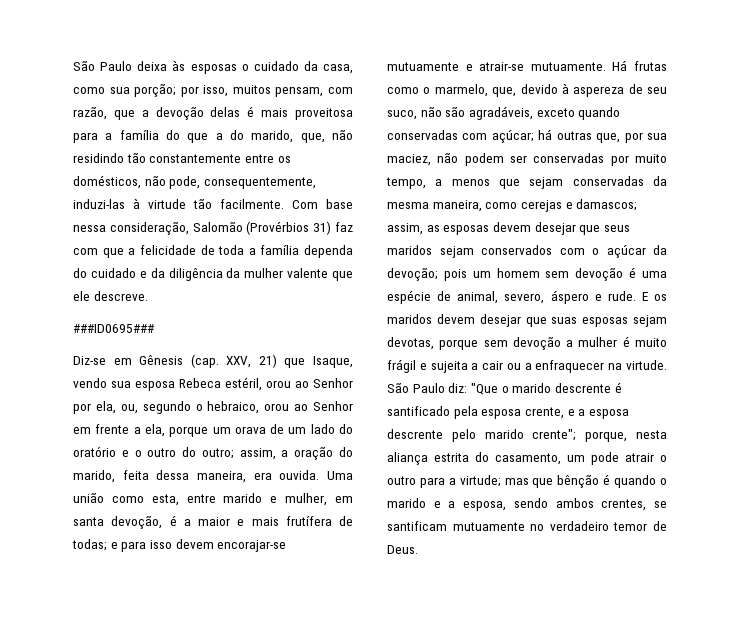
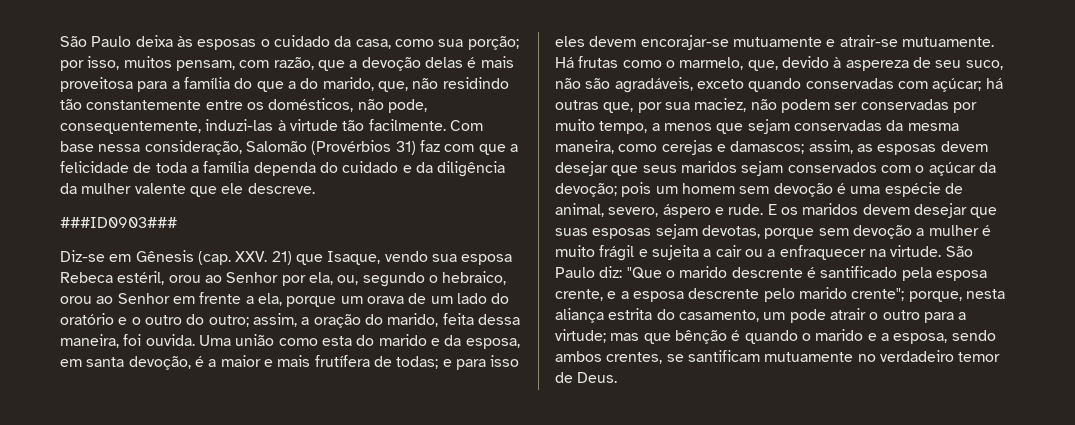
- ###ID0695###
+ ###ID0903###
- XXV, 21) que Isaque, vendo sua esposa Rebeca estéril, orou ao Senhor por ela, ou, segundo o hebraico, orou ao Senhor em frente a ela, porque um orava de um lado do oratório e o outro do outro; assim, a oração do marido, feita dessa maneira, era ouvida.
+ XXV. 21) que Isaque, vendo sua esposa Rebeca estéril, orou ao Senhor por ela, ou, segundo o hebraico, orou ao Senhor em frente a ela, porque um orava de um lado do oratório e o outro do outro; assim, a oração do marido, feita dessa maneira, foi ouvida.
- Uma união como esta, entre marido e mulher, em santa devoção, é a maior e mais frutífera de todas; e para isso devem encorajar-se mutuamente e atrair-se mutuamente.
+ Uma união como esta do marido e da esposa, em santa devoção, é a maior e mais frutífera de todas; e para isso eles devem encorajar-se mutuamente e atrair-se mutuamente.

